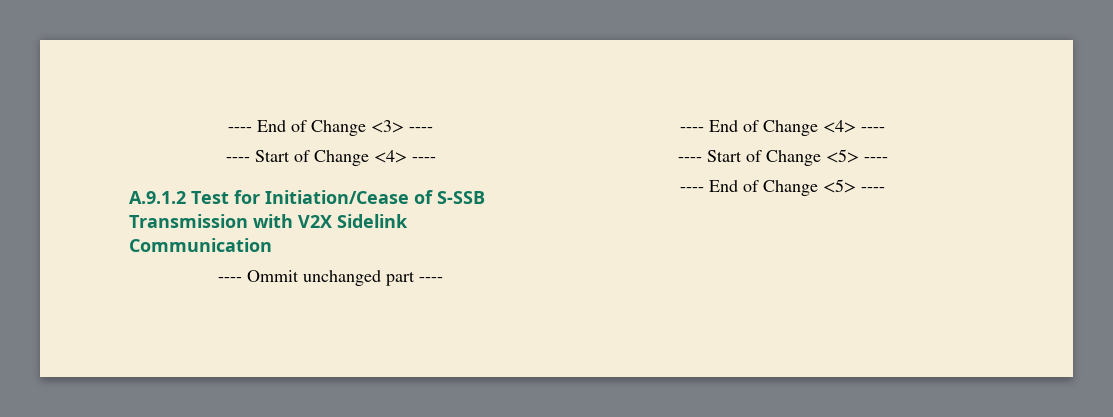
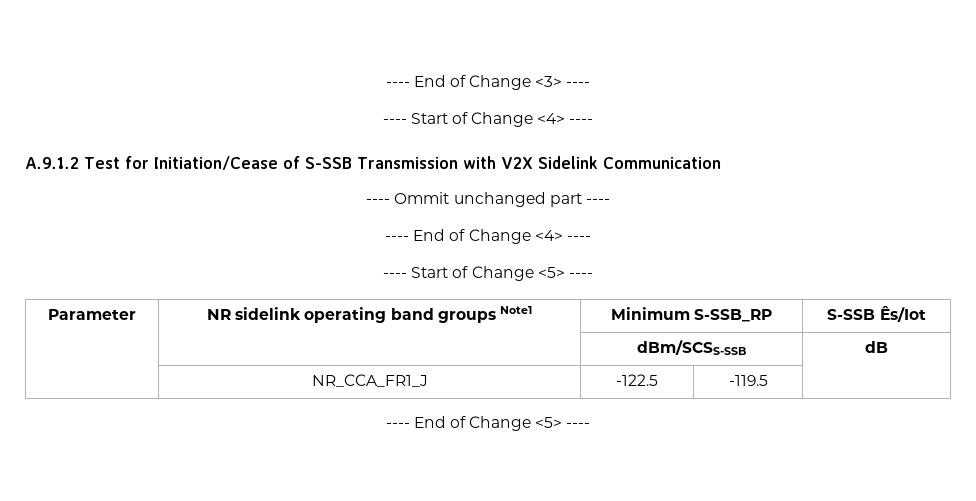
+ Parameter | NR sidelink operating band groups Note1 | Minimum S-SSB_RP | S-SSB Ês/Iot
+ | | dBm/SCSS-SSB | dB
+ | NR_CCA_FR1_J | -122.5 | -119.5 |

